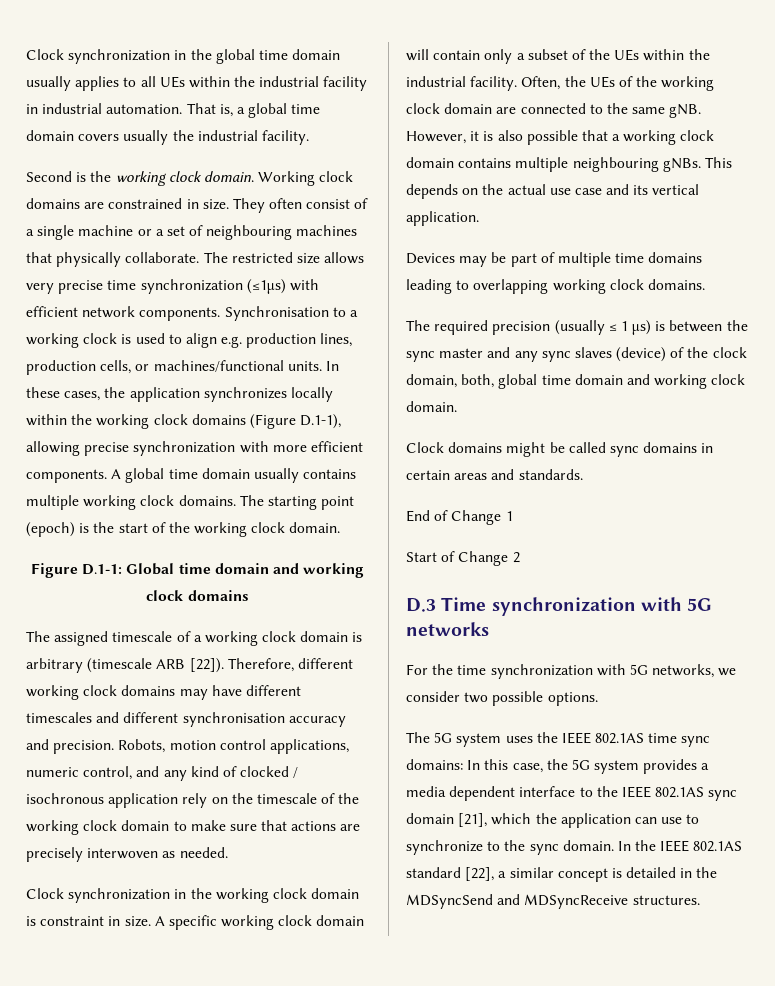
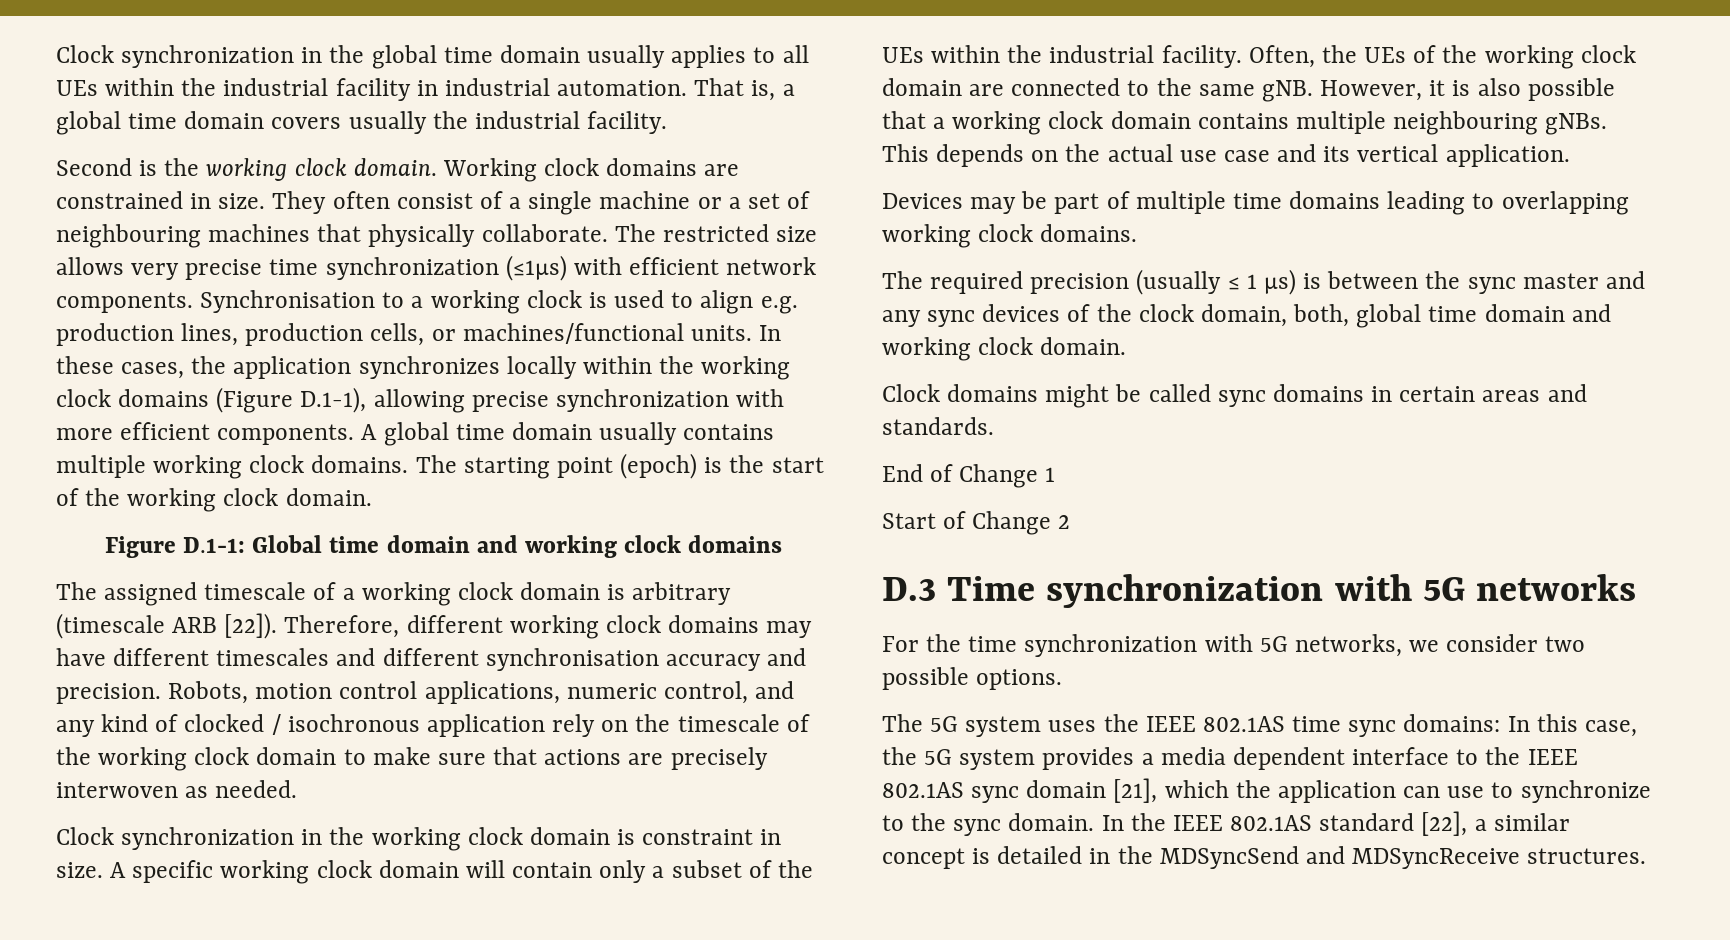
- The required precision (usually ≤ 1 µs) is between the sync master and any sync slaves (device) of the clock domain, both, global time domain and working clock domain.
+ The required precision (usually ≤ 1 µs) is between the sync master and any sync devices of the clock domain, both, global time domain and working clock domain.

